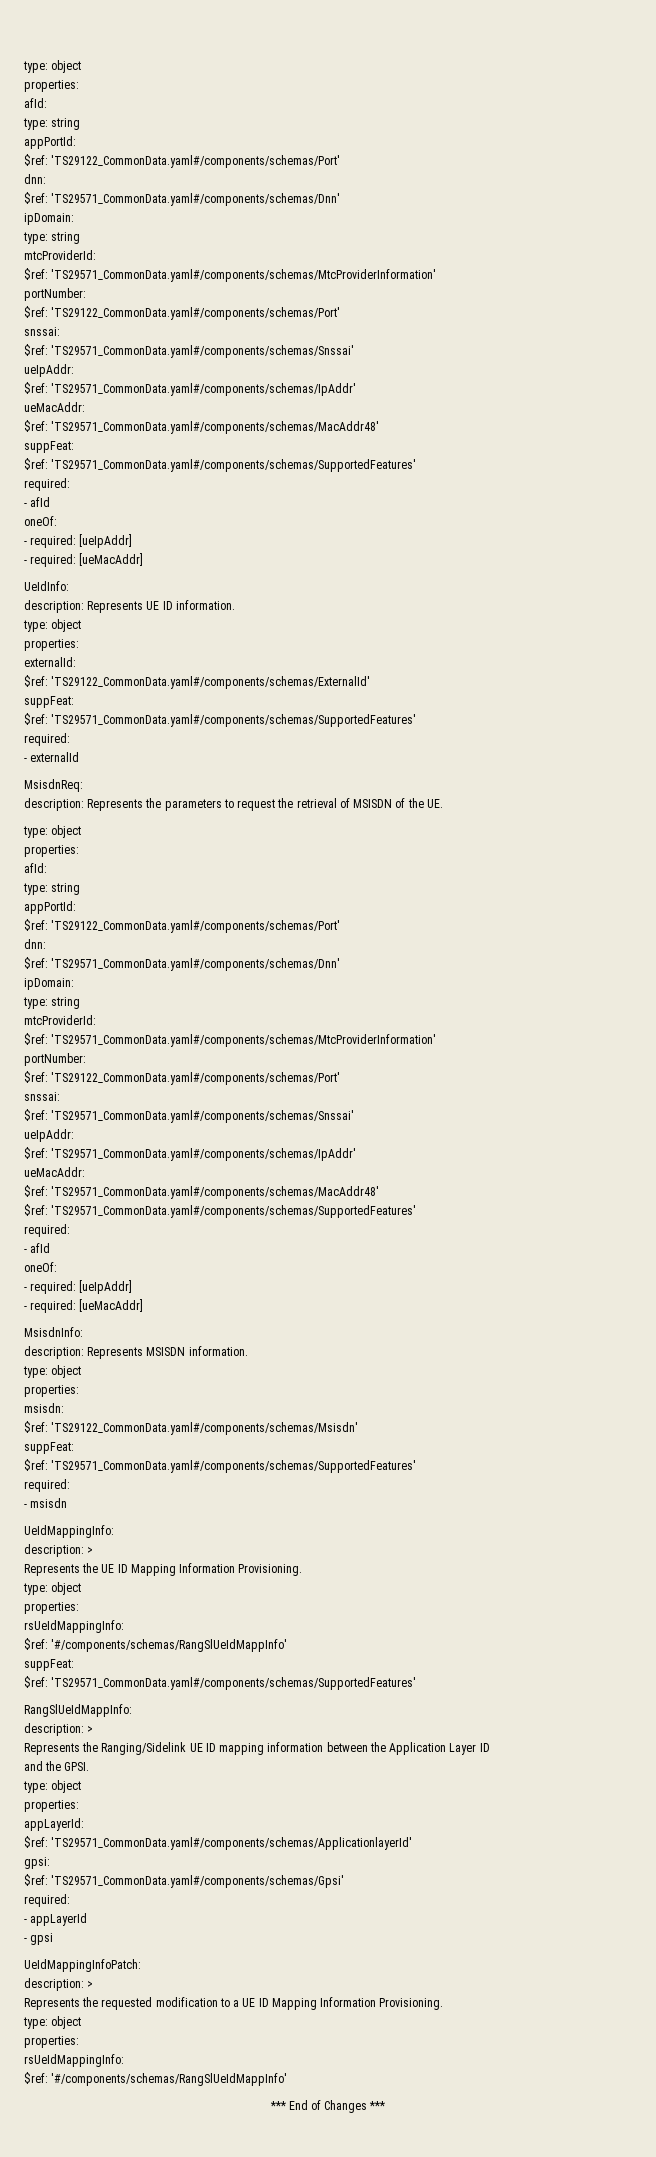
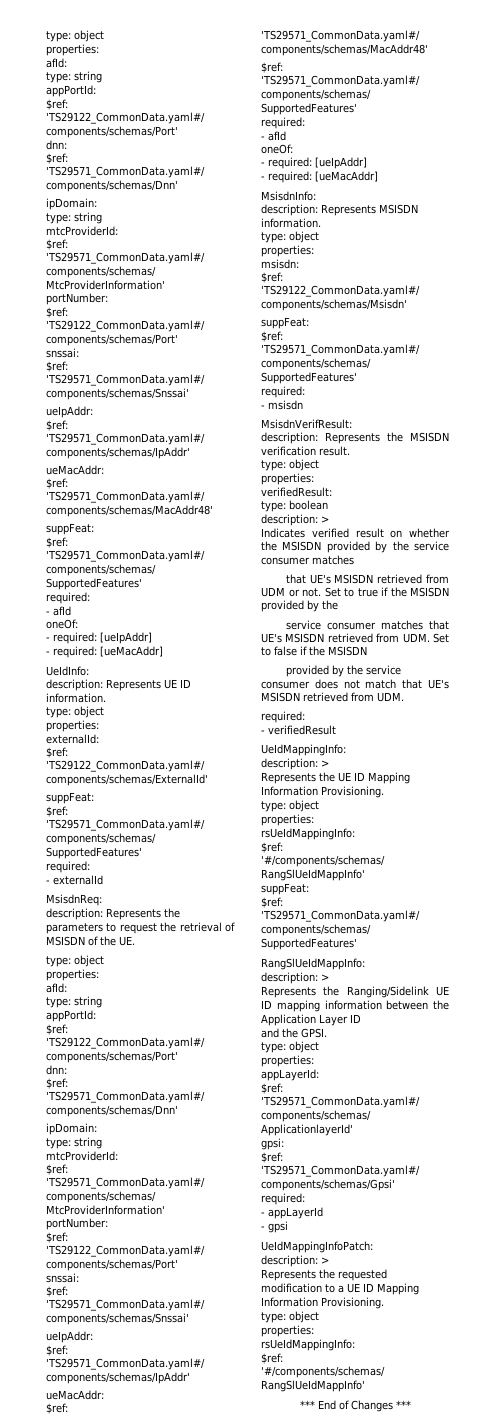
+ MsisdnVerifResult:
+ description: Represents the MSISDN verification result.
+ type: object
+ properties:
+ verifiedResult:
+ type: boolean
+ description: >
+ Indicates verified result on whether the MSISDN provided by the service consumer matches
+ that UE's MSISDN retrieved from UDM or not. Set to true if the MSISDN provided by the
+ service consumer matches that UE's MSISDN retrieved from UDM. Set to false if the MSISDN
+ provided by the service consumer does not match that UE's MSISDN retrieved from UDM.
+ required:
+ - verifiedResult

